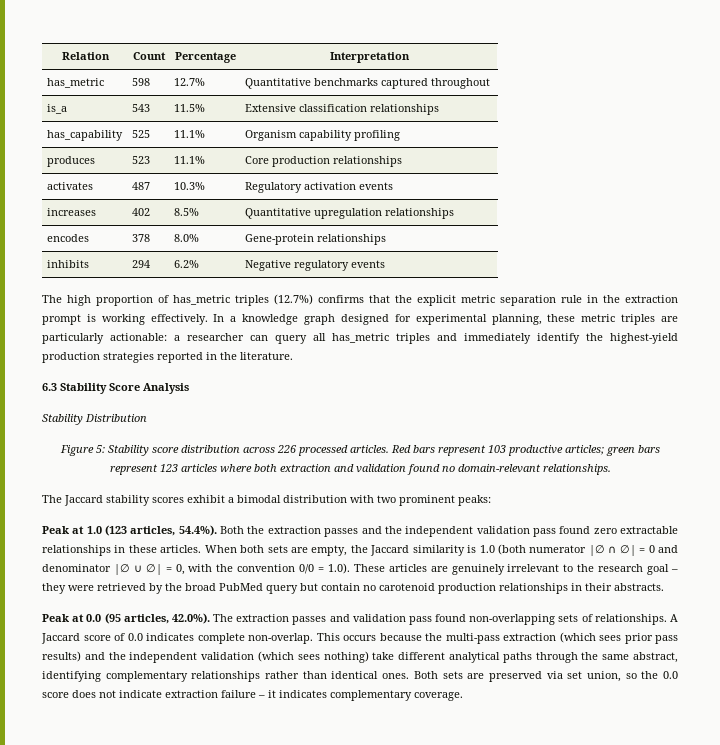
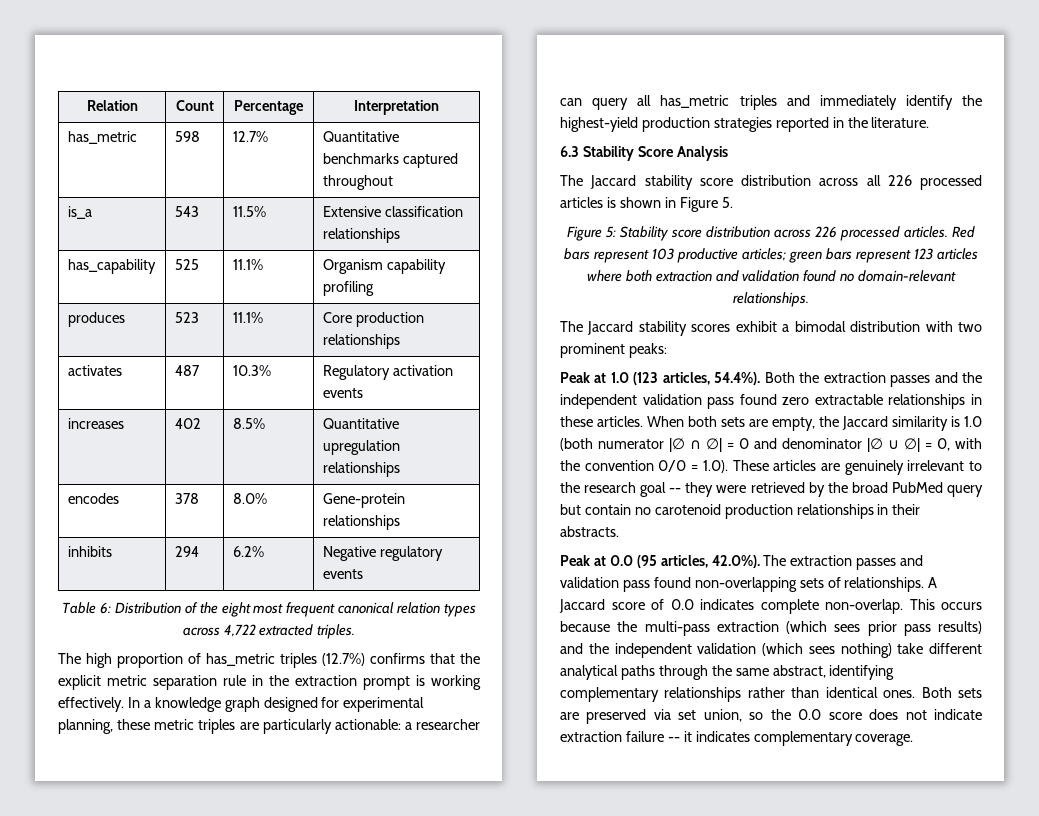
+ Table 6: Distribution of the eight most frequent canonical relation types across 4,722 extracted triples.
- Stability Distribution
+ The Jaccard stability score distribution across all 226 processed articles is shown in Figure 5.
- When both sets are empty, the Jaccard similarity is 1.0 (both numerator |∅ ∩ ∅| = 0 and denominator |∅ ∪ ∅| = 0, with the convention 0/0 = 1.0). These articles are genuinely irrelevant to the research goal – they were retrieved by the broad PubMed query but contain no carotenoid production relationships in their abstracts.
+ When both sets are empty, the Jaccard similarity is 1.0 (both numerator |∅ ∩ ∅| = 0 and denominator |∅ ∪ ∅| = 0, with the convention 0/0 = 1.0). These articles are genuinely irrelevant to the research goal -- they were retrieved by the broad PubMed query but contain no carotenoid production relationships in their abstracts.
- Both sets are preserved via set union, so the 0.0 score does not indicate extraction failure – it indicates complementary coverage.
+ Both sets are preserved via set union, so the 0.0 score does not indicate extraction failure -- it indicates complementary coverage.

